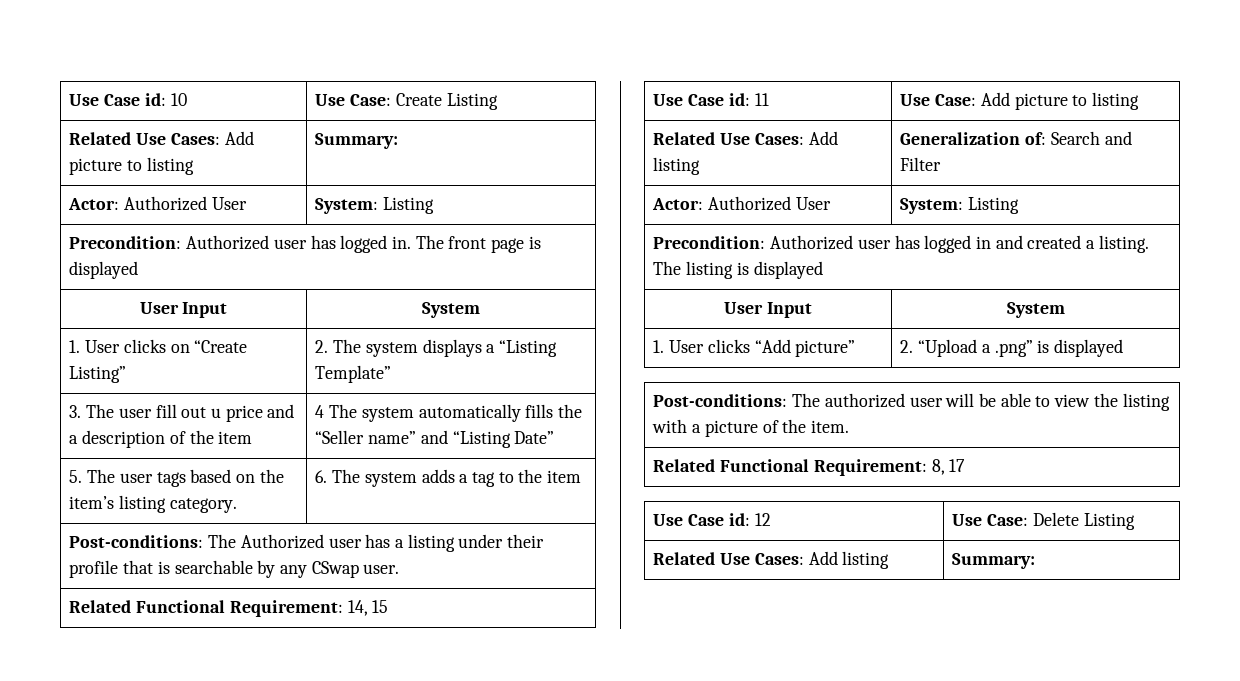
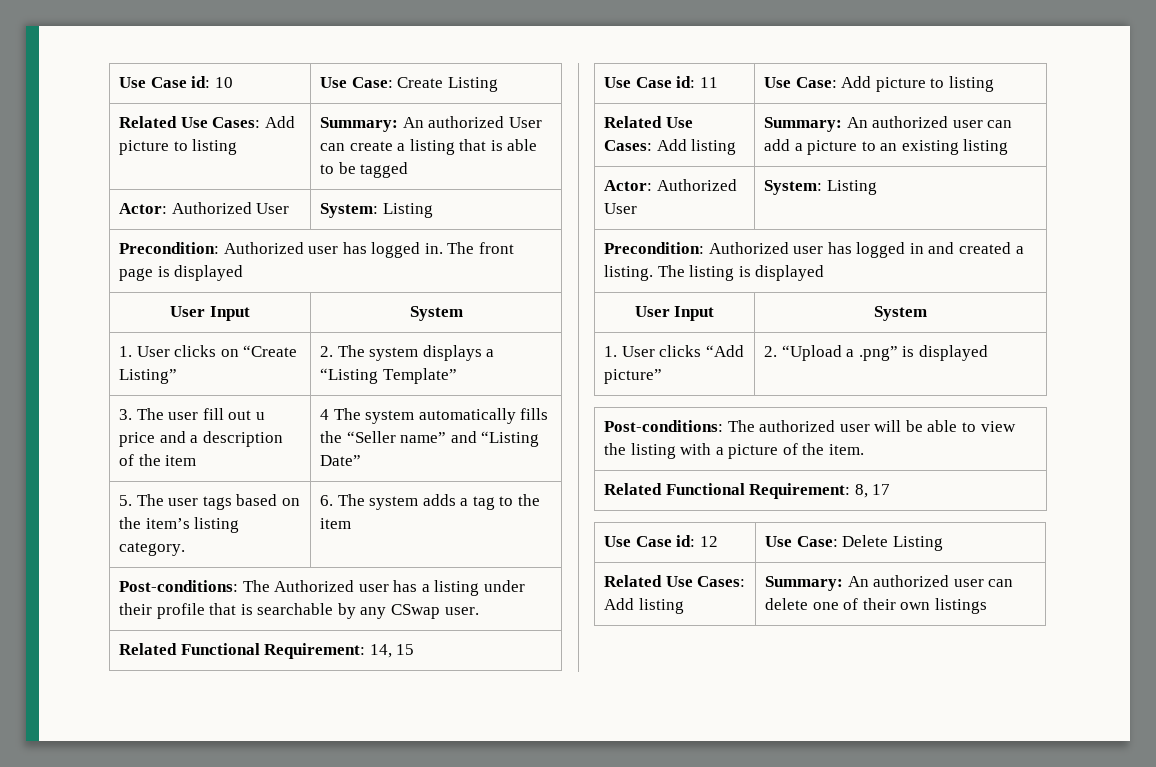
- Related Use Cases: Add picture to listing | Summary:
+ Related Use Cases: Add picture to listing | Summary: An authorized User can create a listing that is able to be tagged
- Related Use Cases: Add listing | Generalization of: Search and Filter
+ Related Use Cases: Add listing | Summary: An authorized user can add a picture to an existing listing
- Related Use Cases: Add listing | Summary:
+ Related Use Cases: Add listing | Summary: An authorized user can delete one of their own listings

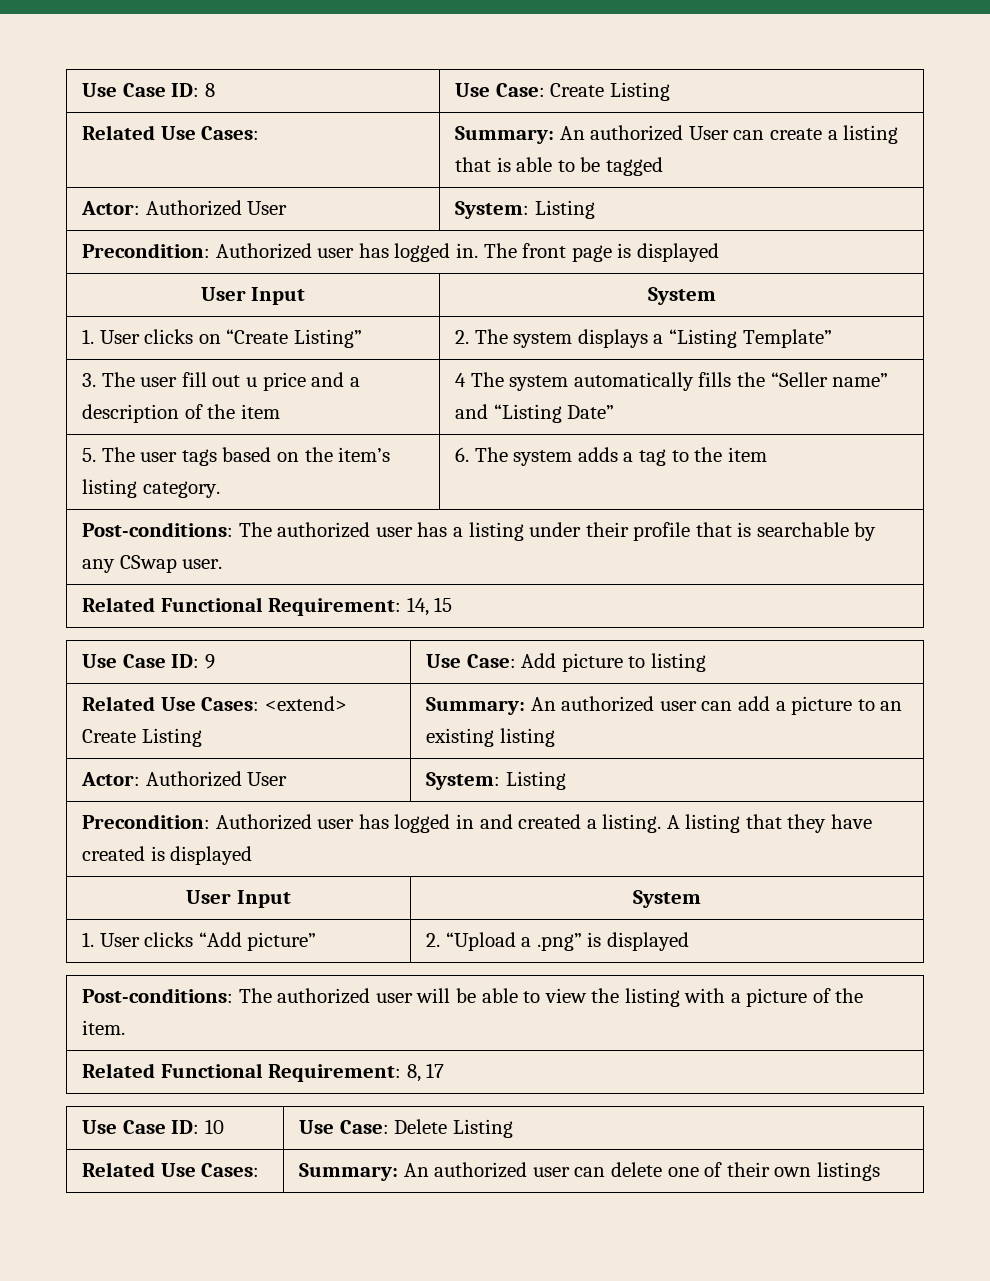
- Use Case id: 10 | Use Case: Create Listing
+ Use Case ID: 8 | Use Case: Create Listing
- Related Use Cases: Add picture to listing | Summary: An authorized User can create a listing that is able to be tagged
+ Related Use Cases: | Summary: An authorized User can create a listing that is able to be tagged
- Post-conditions: The Authorized user has a listing under their profile that is searchable by any CSwap user.
+ Post-conditions: The authorized user has a listing under their profile that is searchable by any CSwap user.
- Use Case id: 11 | Use Case: Add picture to listing
+ Use Case ID: 9 | Use Case: Add picture to listing
- Related Use Cases: Add listing | Summary: An authorized user can add a picture to an existing listing
+ Related Use Cases: <extend> Create Listing | Summary: An authorized user can add a picture to an existing listing
- Precondition: Authorized user has logged in and created a listing. The listing is displayed
+ Precondition: Authorized user has logged in and created a listing. A listing that they have created is displayed
- Use Case id: 12 | Use Case: Delete Listing
+ Use Case ID: 10 | Use Case: Delete Listing
- Related Use Cases: Add listing | Summary: An authorized user can delete one of their own listings
+ Related Use Cases: | Summary: An authorized user can delete one of their own listings

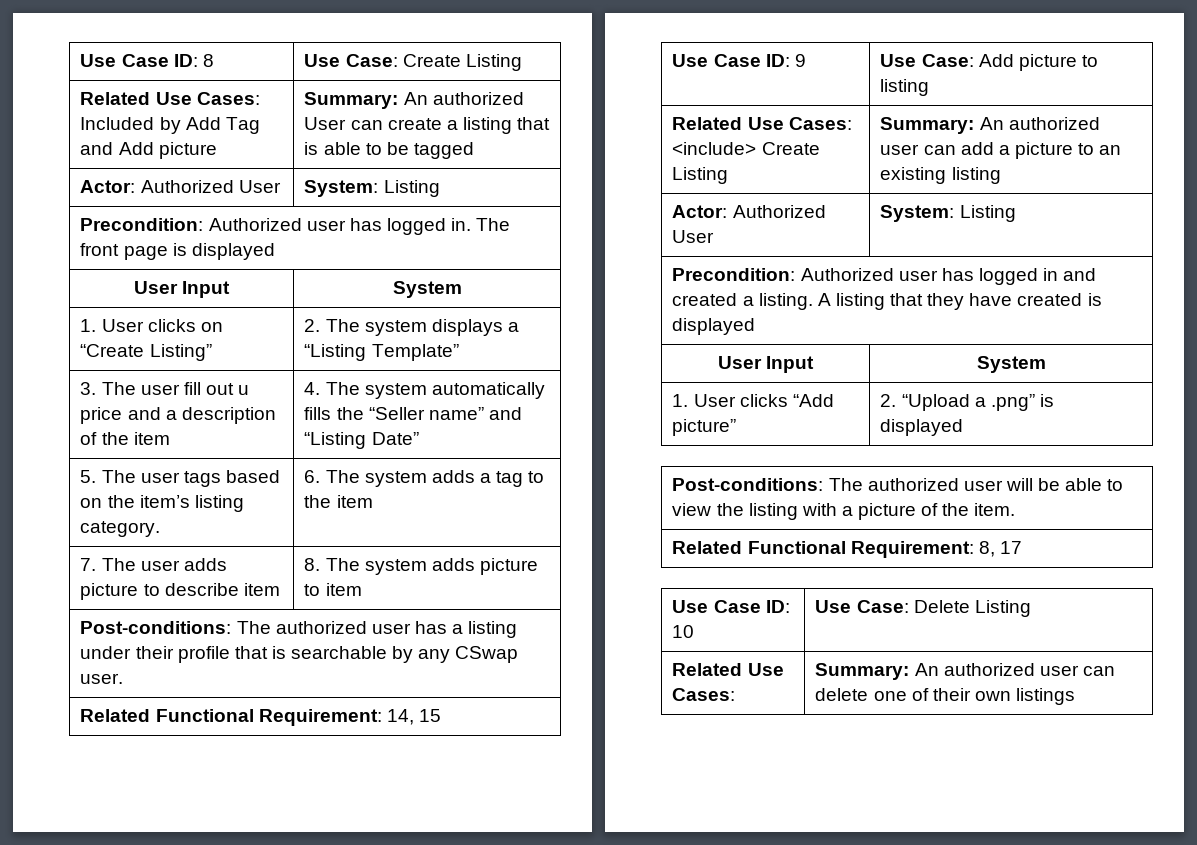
- Related Use Cases: | Summary: An authorized User can create a listing that is able to be tagged
+ Related Use Cases: Included by Add Tag and Add picture | Summary: An authorized User can create a listing that is able to be tagged
- 3. The user fill out u price and a description of the item | 4 The system automatically fills the “Seller name” and “Listing Date”
+ 3. The user fill out u price and a description of the item | 4. The system automatically fills the “Seller name” and “Listing Date”
+ 7. The user adds picture to describe item | 8. The system adds picture to item
- Related Use Cases: <extend> Create Listing | Summary: An authorized user can add a picture to an existing listing
+ Related Use Cases: <include> Create Listing | Summary: An authorized user can add a picture to an existing listing

